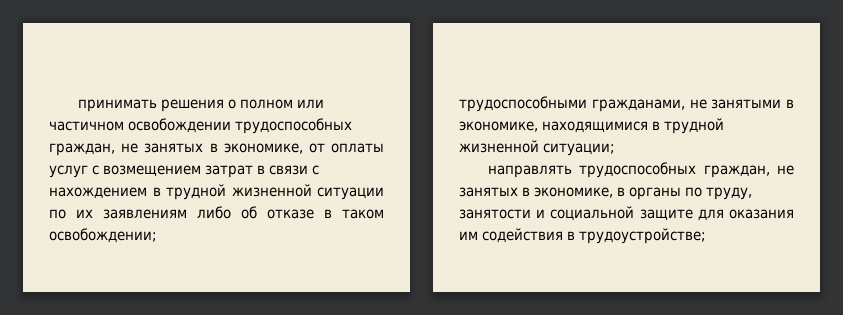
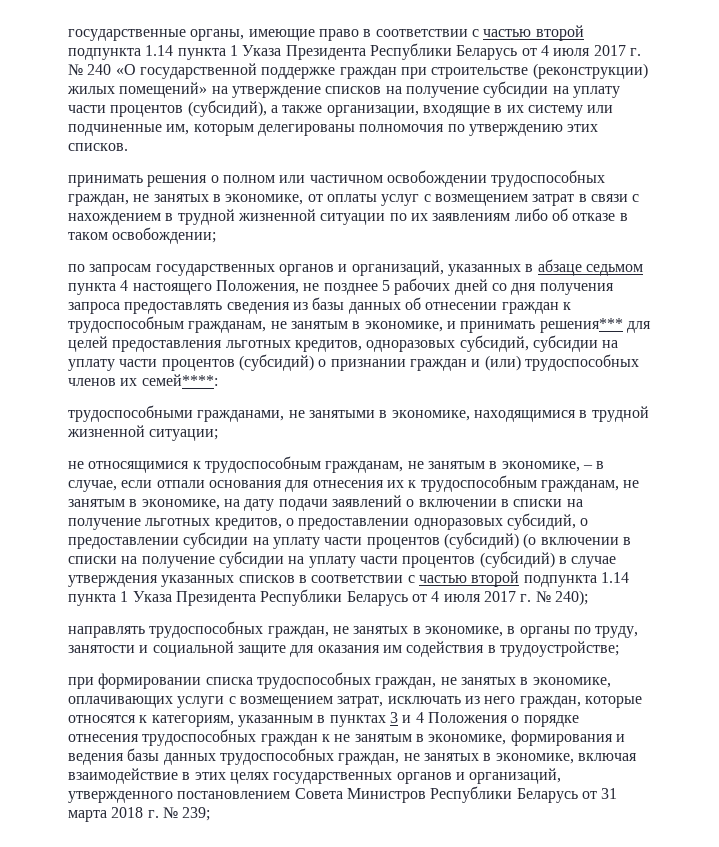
+ государственные органы, имеющие право в соответствии с частью второй подпункта 1.14 пункта 1 Указа Президента Республики Беларусь от 4 июля 2017 г. № 240 «О государственной поддержке граждан при строительстве (реконструкции) жилых помещений» на утверждение списков на получение субсидии на уплату части процентов (субсидий), а также организации, входящие в их систему или подчиненные им, которым делегированы полномочия по утверждению этих списков.
+ по запросам государственных органов и организаций, указанных в абзаце седьмом пункта 4 настоящего Положения, не позднее 5 рабочих дней со дня получения запроса предоставлять сведения из базы данных об отнесении граждан к трудоспособным гражданам, не занятым в экономике, и принимать решения*** для целей предоставления льготных кредитов, одноразовых субсидий, субсидии на уплату части процентов (субсидий) о признании граждан и (или) трудоспособных членов их семей****:
+ не относящимися к трудоспособным гражданам, не занятым в экономике, – в случае, если отпали основания для отнесения их к трудоспособным гражданам, не занятым в экономике, на дату подачи заявлений о включении в списки на получение льготных кредитов, о предоставлении одноразовых субсидий, о предоставлении субсидии на уплату части процентов (субсидий) (о включении в списки на получение субсидии на уплату части процентов (субсидий) в случае утверждения указанных списков в соответствии с частью второй подпункта 1.14 пункта 1 Указа Президента Республики Беларусь от 4 июля 2017 г. № 240);
+ при формировании списка трудоспособных граждан, не занятых в экономике, оплачивающих услуги с возмещением затрат, исключать из него граждан, которые относятся к категориям, указанным в пунктах 3 и 4 Положения о порядке отнесения трудоспособных граждан к не занятым в экономике, формирования и ведения базы данных трудоспособных граждан, не занятых в экономике, включая взаимодействие в этих целях государственных органов и организаций, утвержденного постановлением Совета Министров Республики Беларусь от 31 марта 2018 г. № 239;

